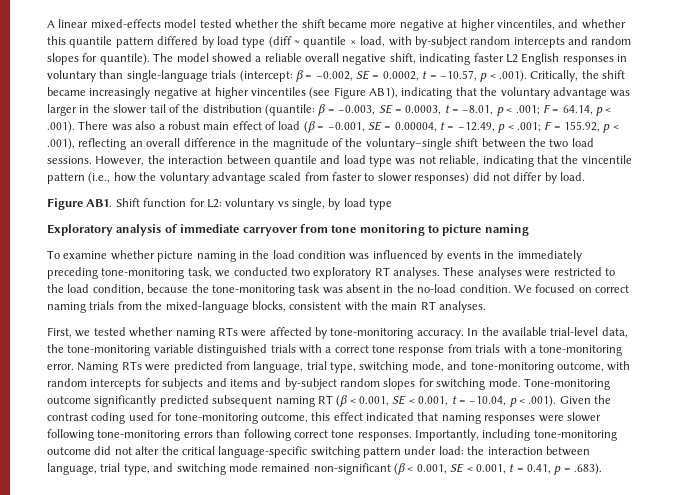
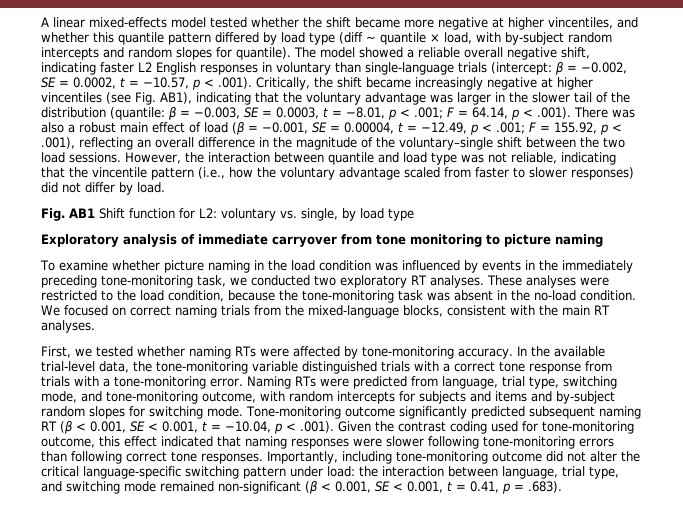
- β = −0.002, SE = 0.0002, t = −10.57, p < .001). Critically, the shift became increasingly negative at higher vincentiles (see Figure AB1), indicating that the voluntary advantage was larger in the slower tail of the distribution (quantile:
+ β = −0.002, SE = 0.0002, t = −10.57, p < .001). Critically, the shift became increasingly negative at higher vincentiles (see Fig. AB1), indicating that the voluntary advantage was larger in the slower tail of the distribution (quantile:
- Figure AB1. Shift function for L2: voluntary vs single, by load type
+ Fig. AB1 Shift function for L2: voluntary vs. single, by load type

